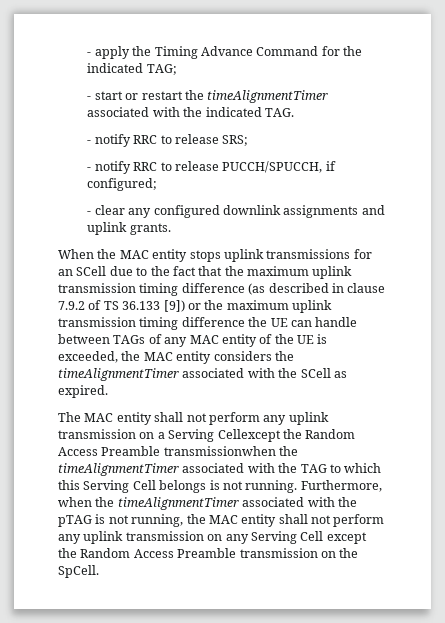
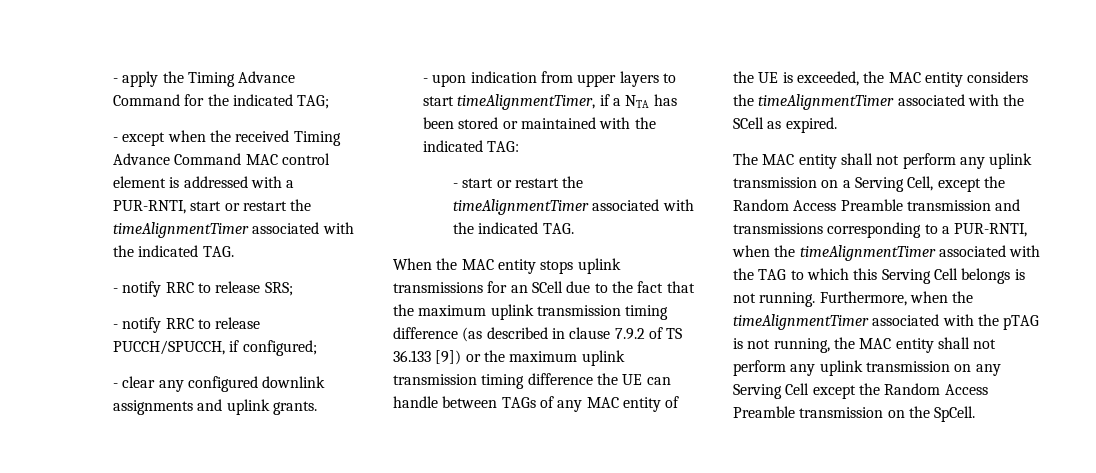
- - start or restart the timeAlignmentTimer associated with the indicated TAG.
+ - except when the received Timing Advance Command MAC control element is addressed with a PUR-RNTI, start or restart the timeAlignmentTimer associated with the indicated TAG.
+ - upon indication from upper layers to start timeAlignmentTimer, if a NTA has been stored or maintained with the indicated TAG:
+ - start or restart the timeAlignmentTimer associated with the indicated TAG.
- The MAC entity shall not perform any uplink transmission on a Serving Cellexcept the Random Access Preamble transmissionwhen the timeAlignmentTimer associated with the TAG to which this Serving Cell belongs is not running.
+ The MAC entity shall not perform any uplink transmission on a Serving Cell, except the Random Access Preamble transmission and transmissions corresponding to a PUR-RNTI, when the timeAlignmentTimer associated with the TAG to which this Serving Cell belongs is not running.

